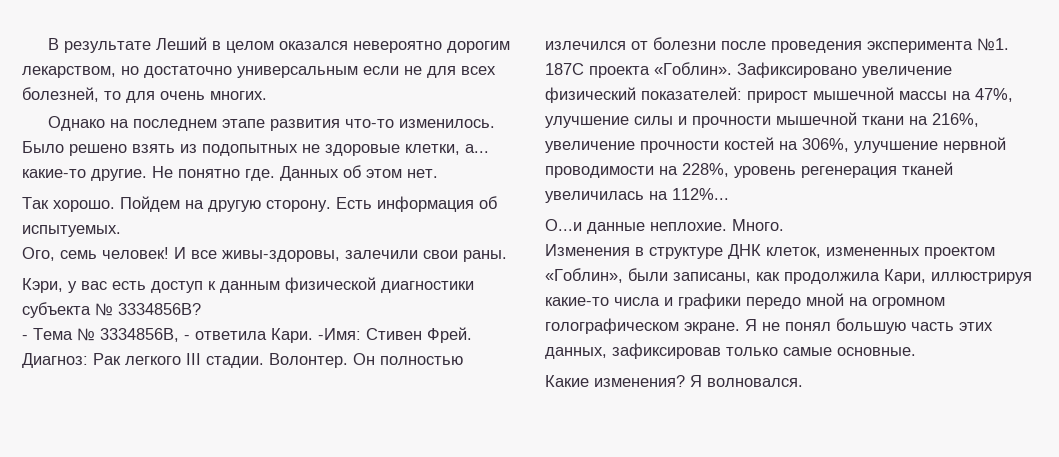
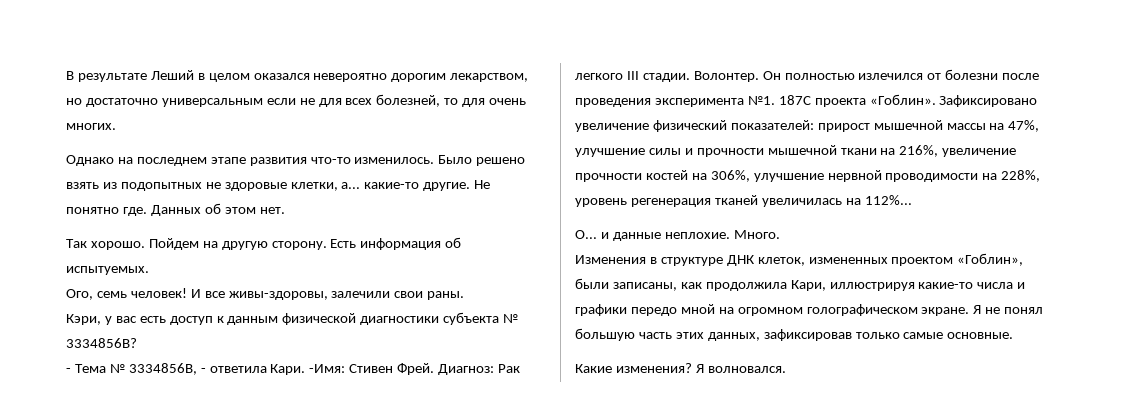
- О...и данные неплохие.
+ О... и данные неплохие.

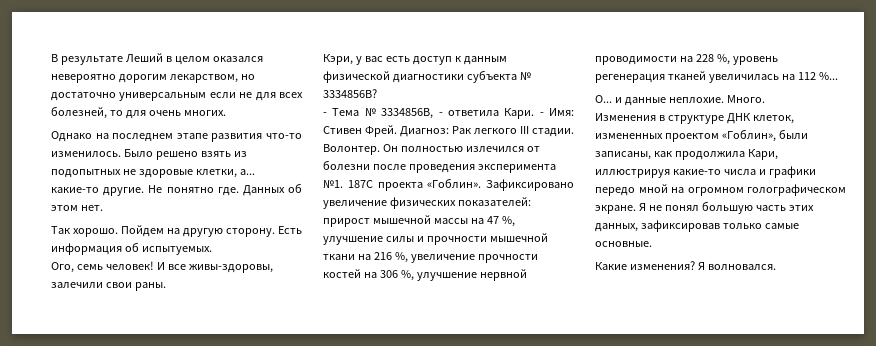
- -Имя: Стивен Фрей.
+ - Имя: Стивен Фрей.
- Зафиксировано увеличение физический показателей: прирост мышечной массы на 47%, улучшение силы и прочности мышечной ткани на 216%, увеличение прочности костей на 306%, улучшение нервной проводимости на 228%, уровень регенерация тканей увеличилась на 112%...
+ Зафиксировано увеличение физических показателей: прирост мышечной массы на 47 %, улучшение силы и прочности мышечной ткани на 216 %, увеличение прочности костей на 306 %, улучшение нервной проводимости на 228 %, уровень регенерация тканей увеличилась на 112 %...

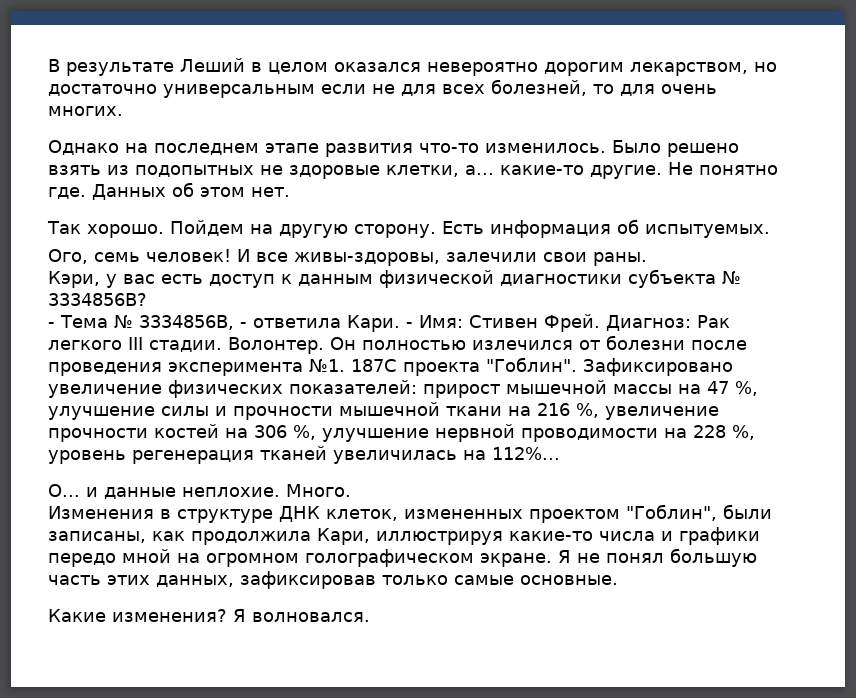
- 187С проекта «Гоблин».
+ 187С проекта "Гоблин".
- Зафиксировано увеличение физических показателей: прирост мышечной массы на 47 %, улучшение силы и прочности мышечной ткани на 216 %, увеличение прочности костей на 306 %, улучшение нервной проводимости на 228 %, уровень регенерация тканей увеличилась на 112 %...
+ Зафиксировано увеличение физических показателей: прирост мышечной массы на 47 %, улучшение силы и прочности мышечной ткани на 216 %, увеличение прочности костей на 306 %, улучшение нервной проводимости на 228 %, уровень регенерация тканей увеличилась на 112%...
- Изменения в структуре ДНК клеток, измененных проектом «Гоблин», были записаны, как продолжила Кари, иллюстрируя какие-то числа и графики передо мной на огромном голографическом экране.
+ Изменения в структуре ДНК клеток, измененных проектом "Гоблин", были записаны, как продолжила Кари, иллюстрируя какие-то числа и графики передо мной на огромном голографическом экране.

